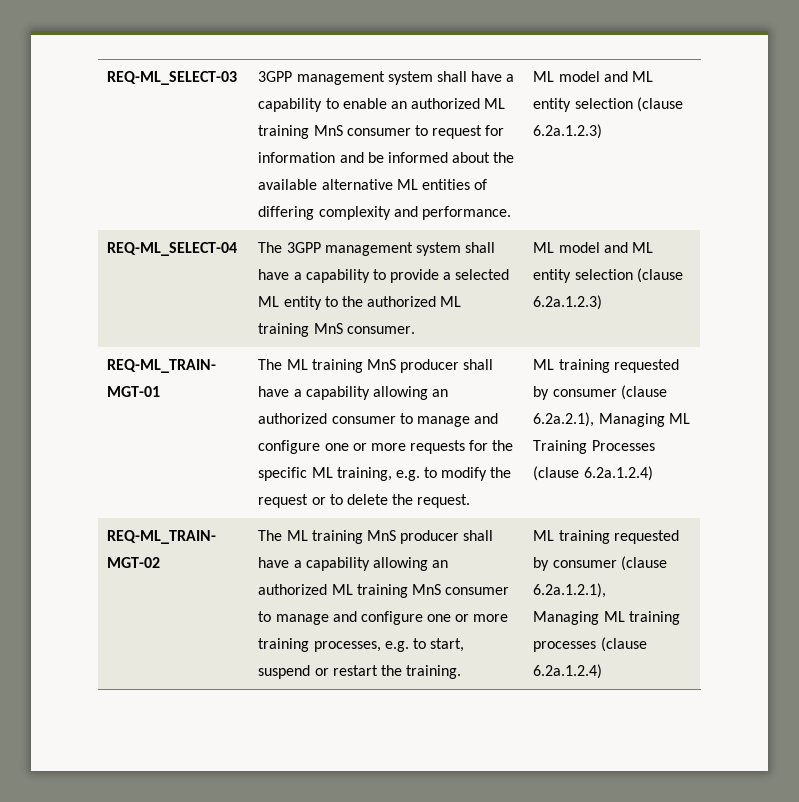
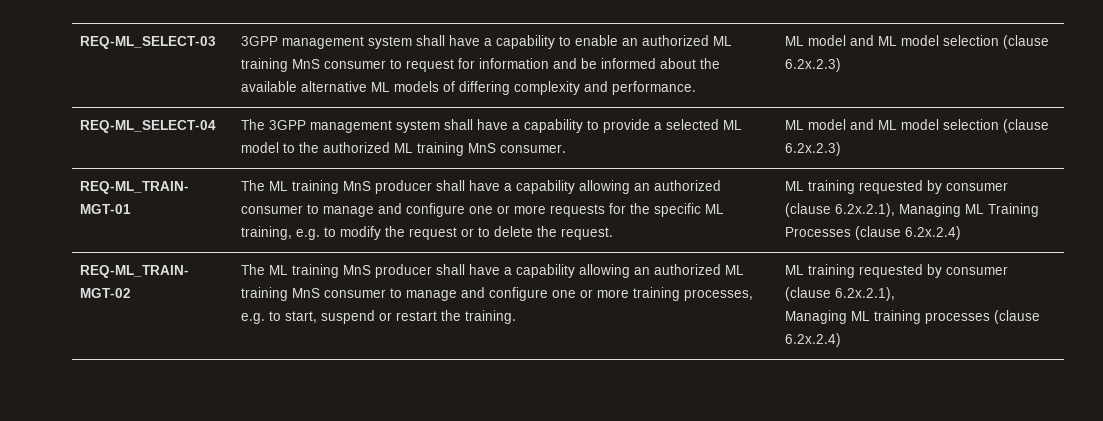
- 3GPP management system shall have a capability to enable an authorized ML training MnS consumer to request for information and be informed about the available alternative ML entities of differing complexity and performance. | ML model and ML entity selection (clause 6.2a.1.2.3)
+ 3GPP management system shall have a capability to enable an authorized ML training MnS consumer to request for information and be informed about the available alternative ML models of differing complexity and performance. | ML model and ML model selection (clause 6.2x.2.3)
- REQ-ML_SELECT-04 | The 3GPP management system shall have a capability to provide a selected ML entity to the authorized ML training MnS consumer. | ML model and ML entity selection (clause 6.2a.1.2.3)
+ REQ-ML_SELECT-04 | The 3GPP management system shall have a capability to provide a selected ML model to the authorized ML training MnS consumer. | ML model and ML model selection (clause 6.2x.2.3)
- ML training requested by consumer (clause 6.2a.2.1), Managing ML Training Processes (clause 6.2a.1.2.4)
+ ML training requested by consumer (clause 6.2x.2.1), Managing ML Training Processes (clause 6.2x.2.4)
- The ML training MnS producer shall have a capability allowing an authorized ML training MnS consumer to manage and configure one or more training processes, e.g. to start, suspend or restart the training. | ML training requested by consumer (clause 6.2a.1.2.1),
+ The ML training MnS producer shall have a capability allowing an authorized ML training MnS consumer to manage and configure one or more training processes, e.g. to start, suspend or restart the training. | ML training requested by consumer (clause 6.2x.2.1),
- Managing ML training processes (clause 6.2a.1.2.4)
+ Managing ML training processes (clause 6.2x.2.4)

